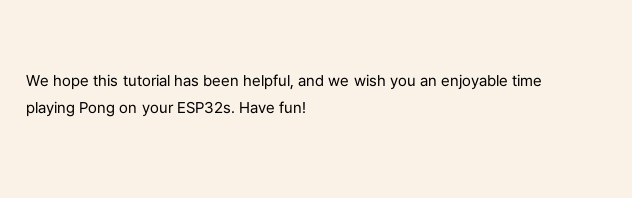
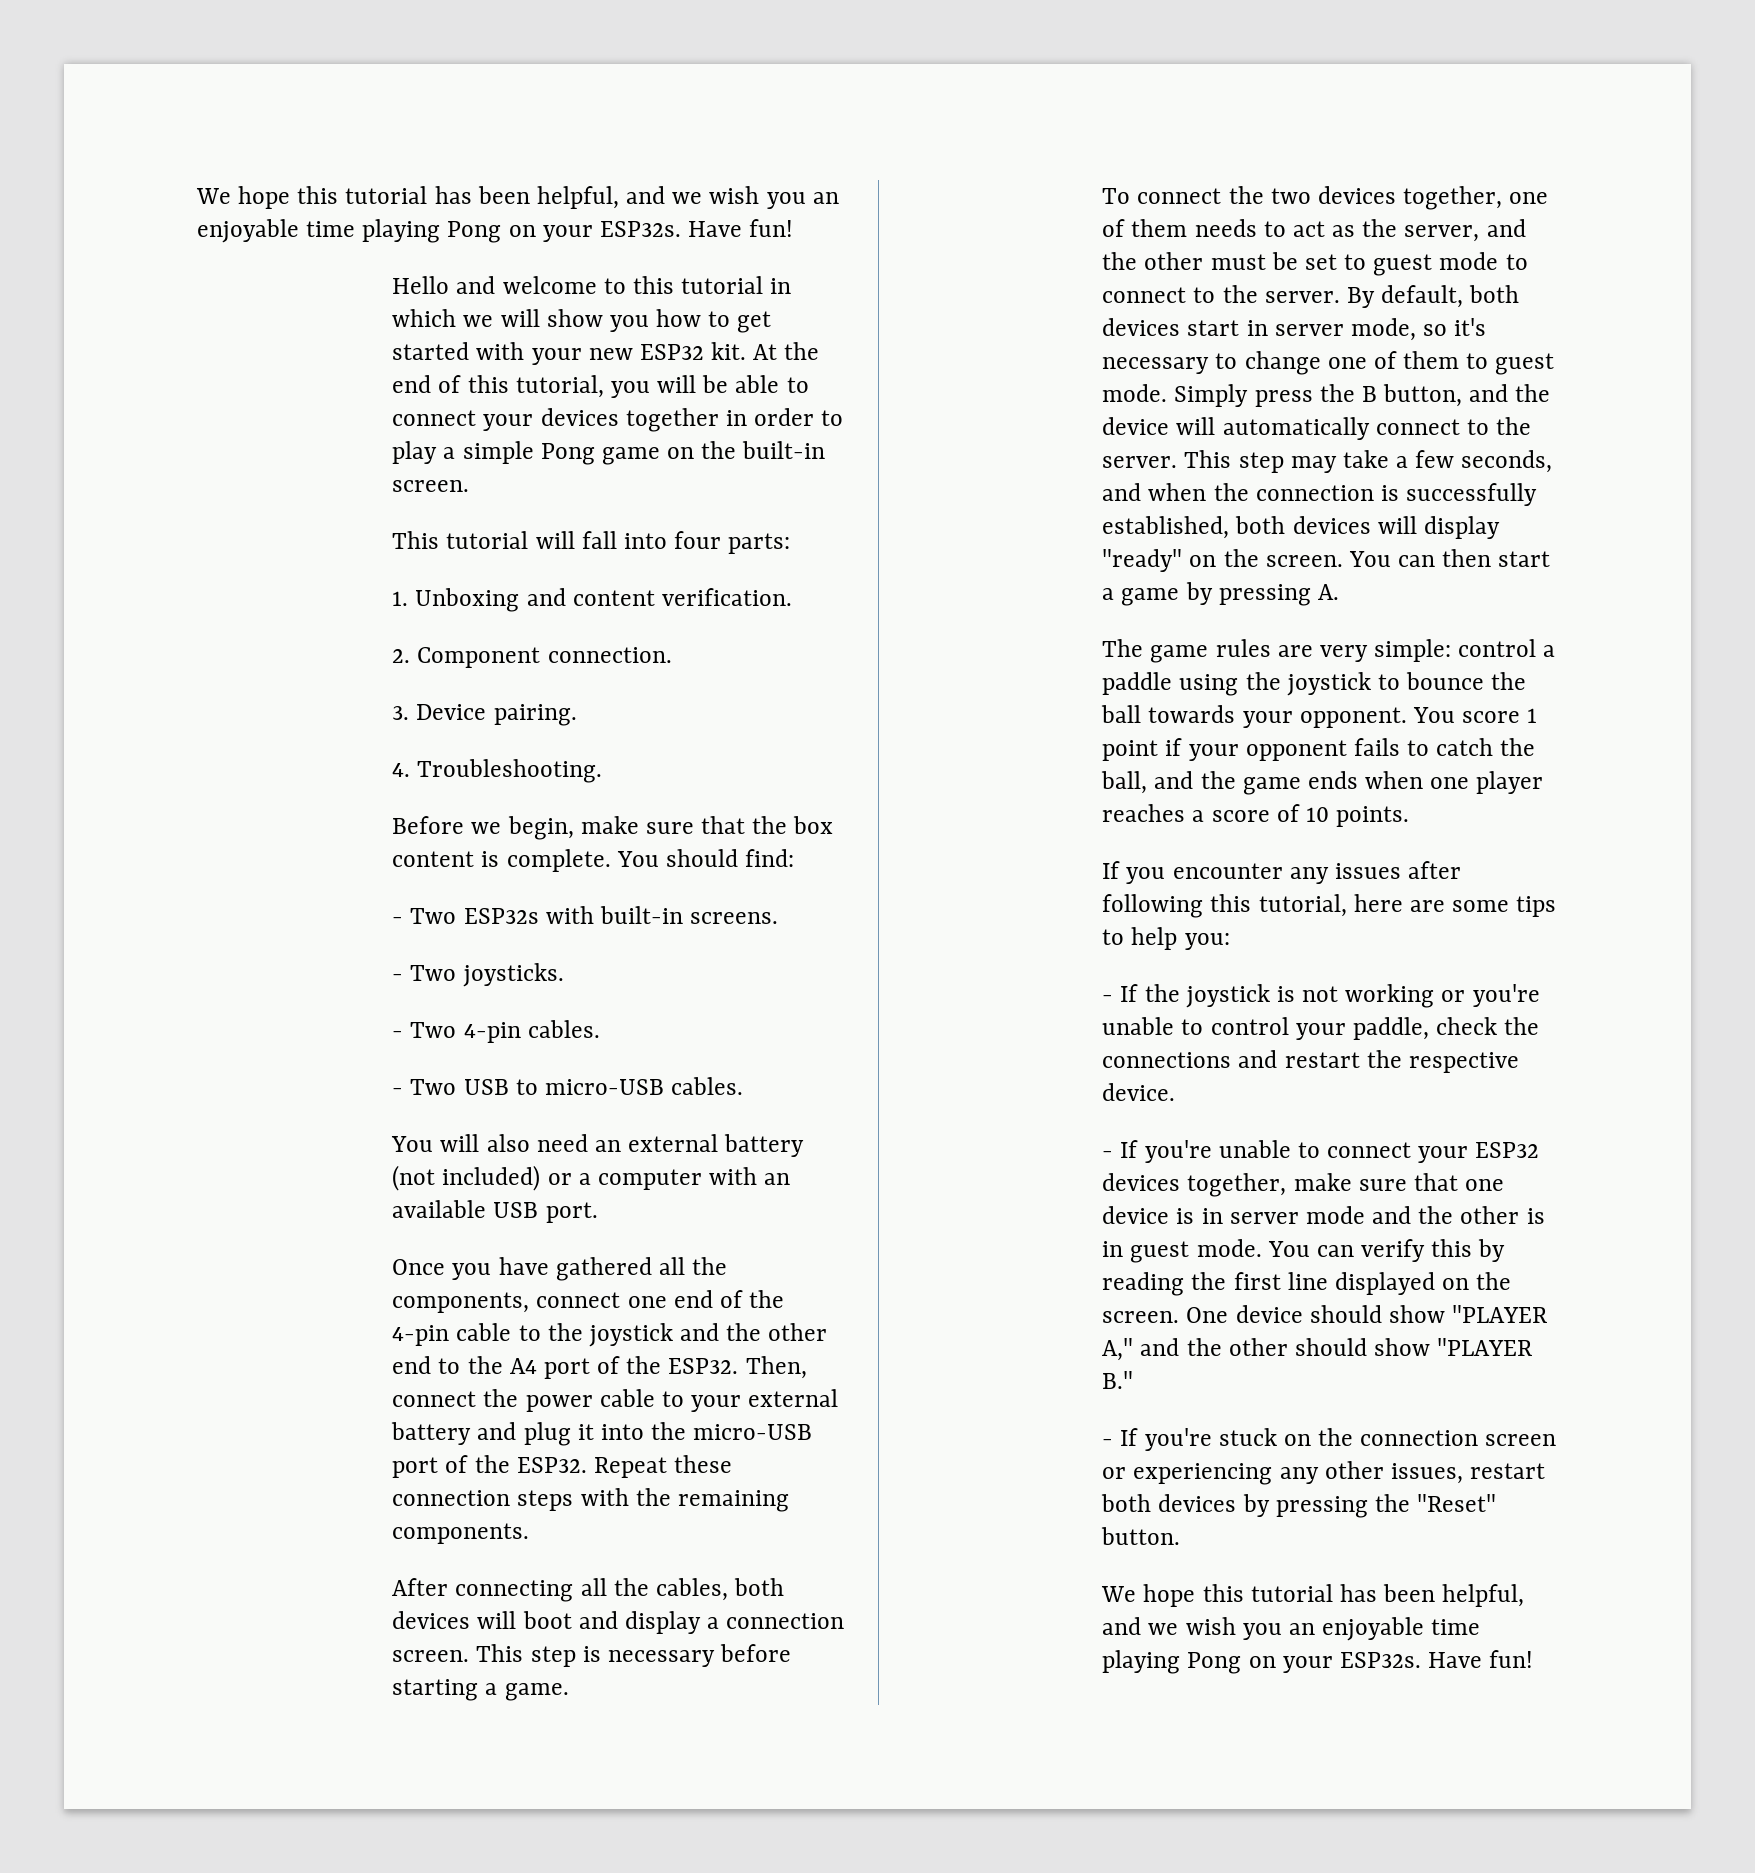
+ Hello and welcome to this tutorial in which we will show you how to get started with your new ESP32 kit. At the end of this tutorial, you will be able to connect your devices together in order to play a simple Pong game on the built-in screen.
+ This tutorial will fall into four parts:
+ 1. Unboxing and content verification.
+ 2. Component connection.
+ 3. Device pairing.
+ 4. Troubleshooting.
+ Before we begin, make sure that the box content is complete. You should find:
+ - Two ESP32s with built-in screens.
+ - Two joysticks.
+ - Two 4-pin cables.
+ - Two USB to micro-USB cables.
+ You will also need an external battery (not included) or a computer with an available USB port.
+ Once you have gathered all the components, connect one end of the 4-pin cable to the joystick and the other end to the A4 port of the ESP32. Then, connect the power cable to your external battery and plug it into the micro-USB port of the ESP32. Repeat these connection steps with the remaining components.
+ After connecting all the cables, both devices will boot and display a connection screen. This step is necessary before starting a game.
+ To connect the two devices together, one of them needs to act as the server, and the other must be set to guest mode to connect to the server. By default, both devices start in server mode, so it's necessary to change one of them to guest mode. Simply press the B button, and the device will automatically connect to the server. This step may take a few seconds, and when the connection is successfully established, both devices will display "ready" on the screen. You can then start a game by pressing A.
+ The game rules are very simple: control a paddle using the joystick to bounce the ball towards your opponent. You score 1 point if your opponent fails to catch the ball, and the game ends when one player reaches a score of 10 points.
+ If you encounter any issues after following this tutorial, here are some tips to help you:
+ - If the joystick is not working or you're unable to control your paddle, check the connections and restart the respective device.
+ - If you're unable to connect your ESP32 devices together, make sure that one device is in server mode and the other is in guest mode. You can verify this by reading the first line displayed on the screen. One device should show "PLAYER A," and the other should show "PLAYER B."
+ - If you're stuck on the connection screen or experiencing any other issues, restart both devices by pressing the "Reset" button.
+ We hope this tutorial has been helpful, and we wish you an enjoyable time playing Pong on your ESP32s. Have fun!

